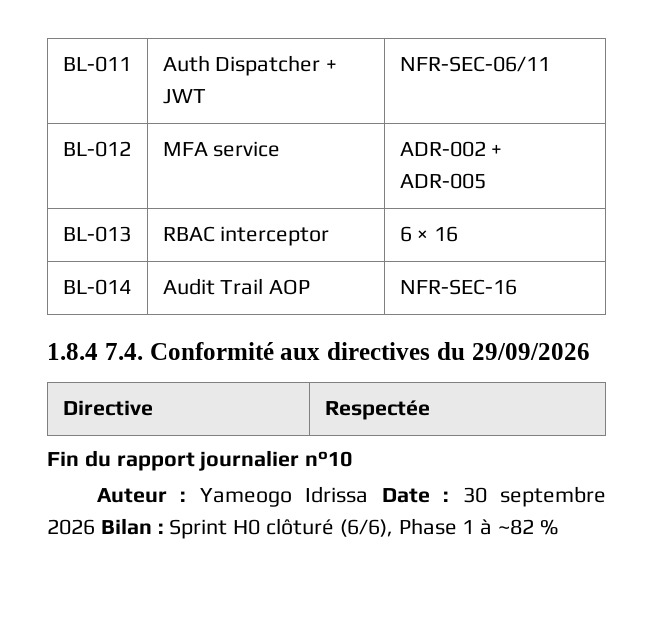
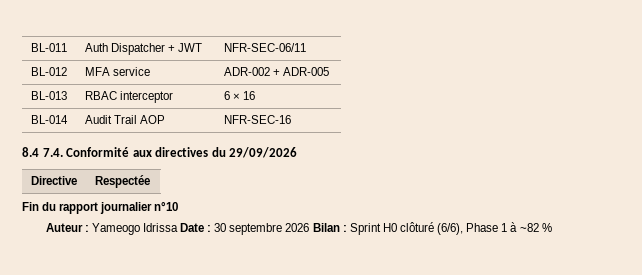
- 1.8.4 7.4. Conformité aux directives du 29/09/2026
+ 8.4 7.4. Conformité aux directives du 29/09/2026

